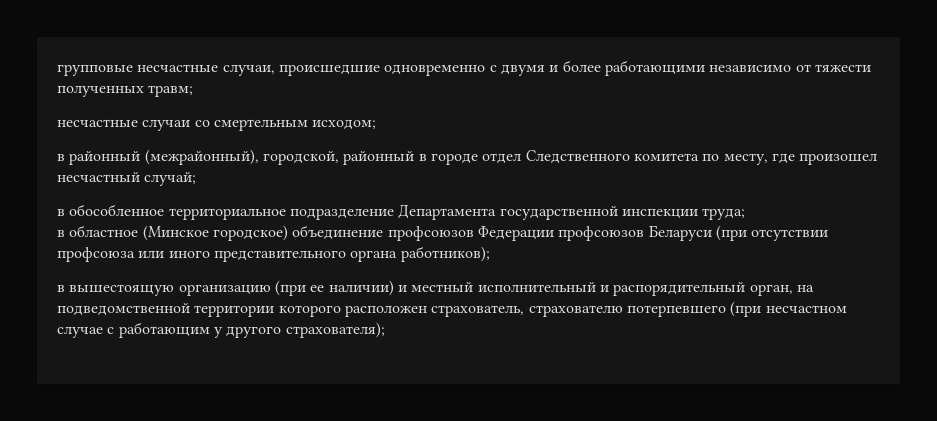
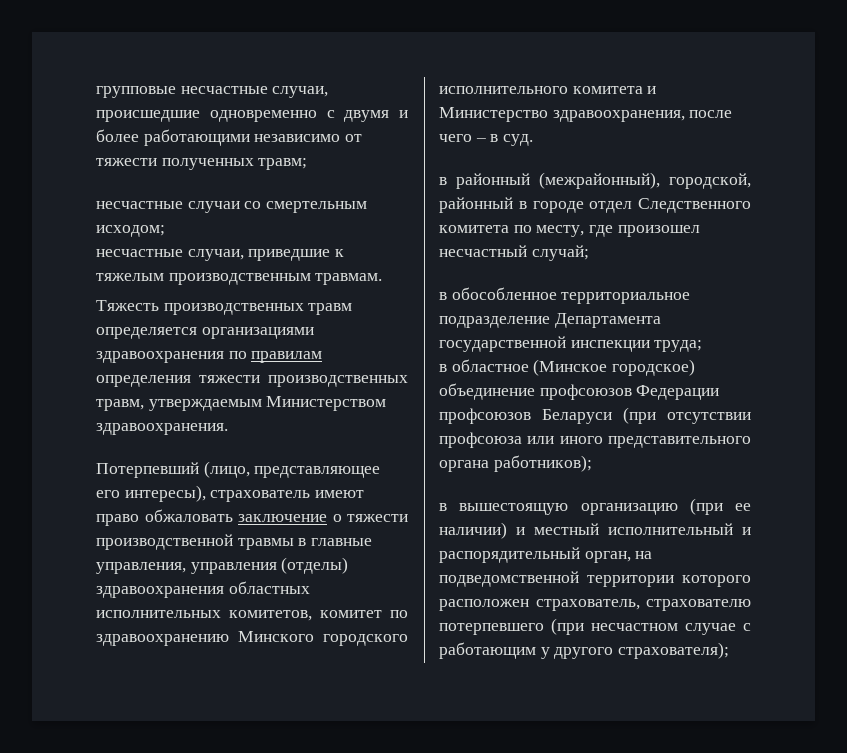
+ несчастные случаи, приведшие к тяжелым производственным травмам.
+ Тяжесть производственных травм определяется организациями здравоохранения по правилам определения тяжести производственных травм, утверждаемым Министерством здравоохранения.
+ Потерпевший (лицо, представляющее его интересы), страхователь имеют право обжаловать заключение о тяжести производственной травмы в главные управления, управления (отделы) здравоохранения областных исполнительных комитетов, комитет по здравоохранению Минского городского исполнительного комитета и Министерство здравоохранения, после чего – в суд.

